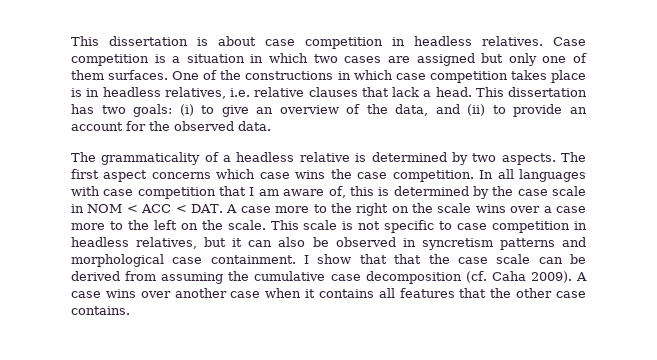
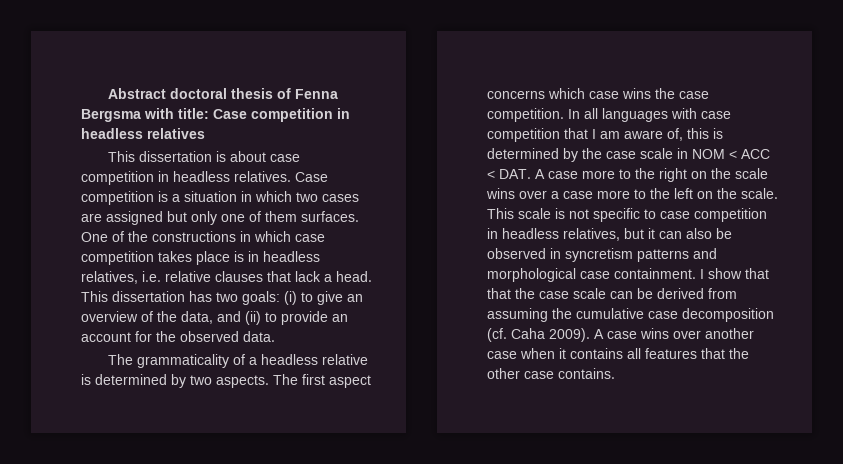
+ Abstract doctoral thesis of Fenna Bergsma with title: Case competition in headless relatives

